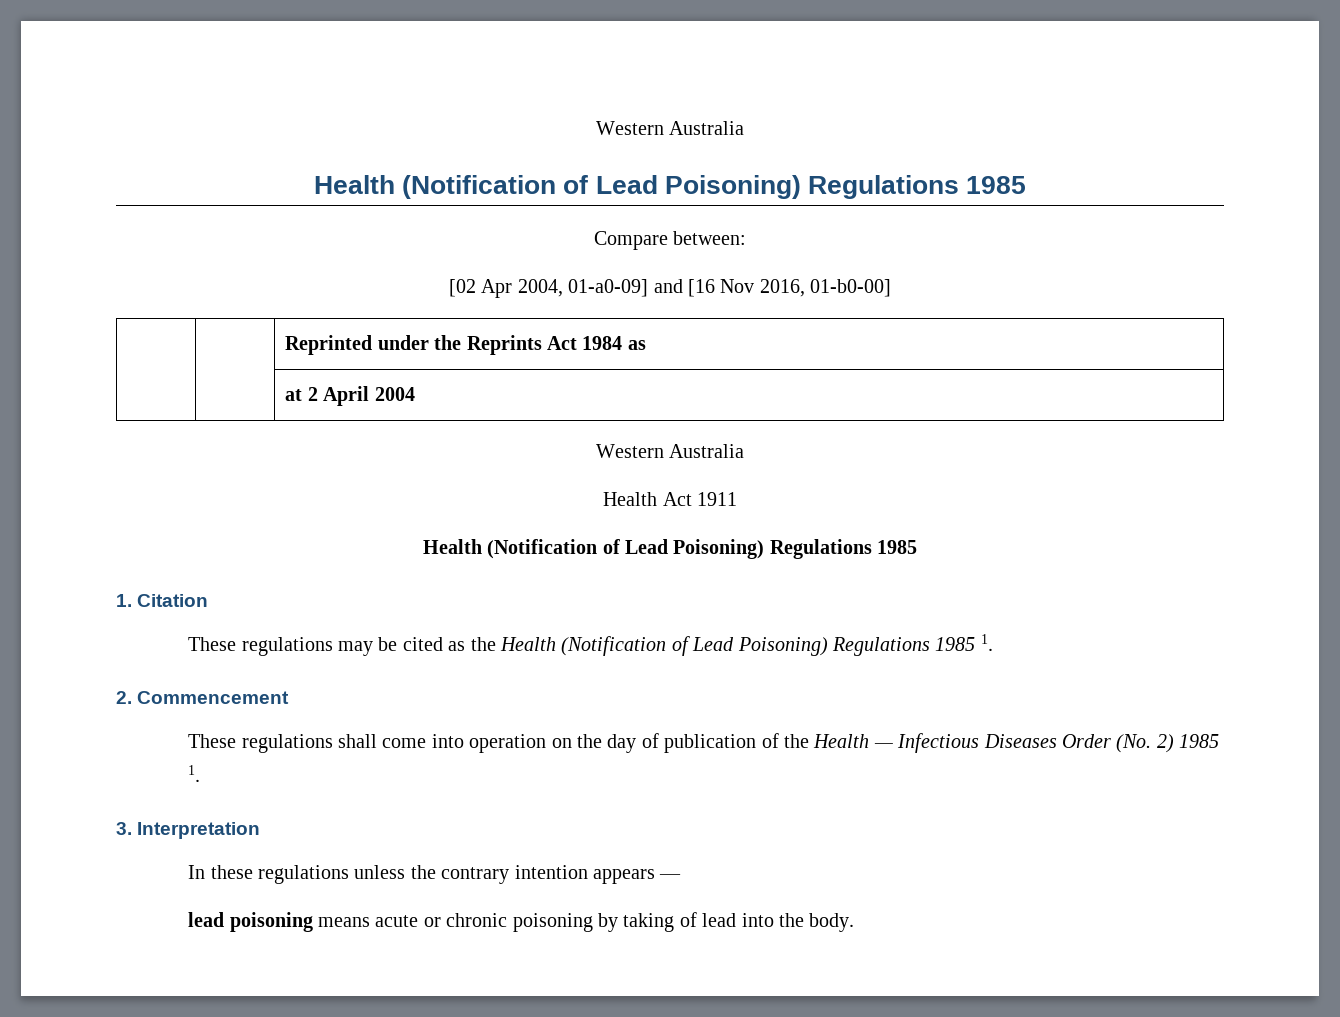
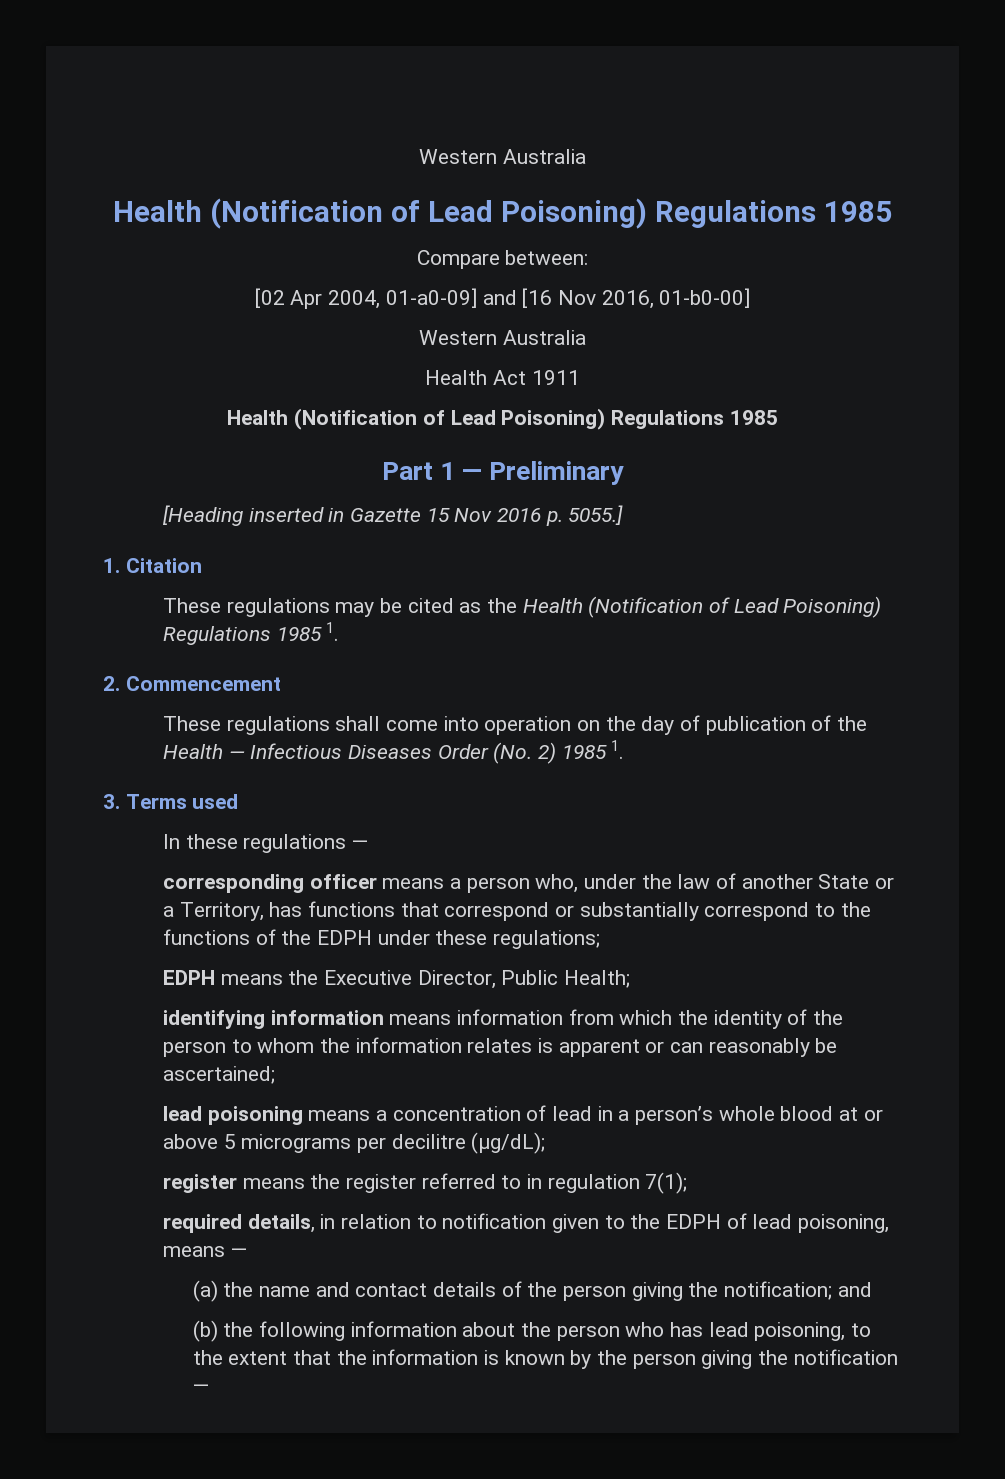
- | | Reprinted under the Reprints Act 1984 as
- | | at 2 April 2004
+ Part 1 — Preliminary
+ [Heading inserted in Gazette 15 Nov 2016 p. 5055.]
- 3. Interpretation
+ 3. Terms used
- In these regulations unless the contrary intention appears —
- lead poisoning means acute or chronic poisoning by taking of lead into the body.
+ In these regulations —
+ corresponding officer means a person who, under the law of another State or a Territory, has functions that correspond or substantially correspond to the functions of the EDPH under these regulations;
+ EDPH means the Executive Director, Public Health;
+ identifying information means information from which the identity of the person to whom the information relates is apparent or can reasonably be ascertained;
+ lead poisoning means a concentration of lead in a person’s whole blood at or above 5 micrograms per decilitre (µg/dL);
+ register means the register referred to in regulation 7(1);
+ required details, in relation to notification given to the EDPH of lead poisoning, means —
+ (a) the name and contact details of the person giving the notification; and
+ (b) the following information about the person who has lead poisoning, to the extent that the information is known by the person giving the notification —

